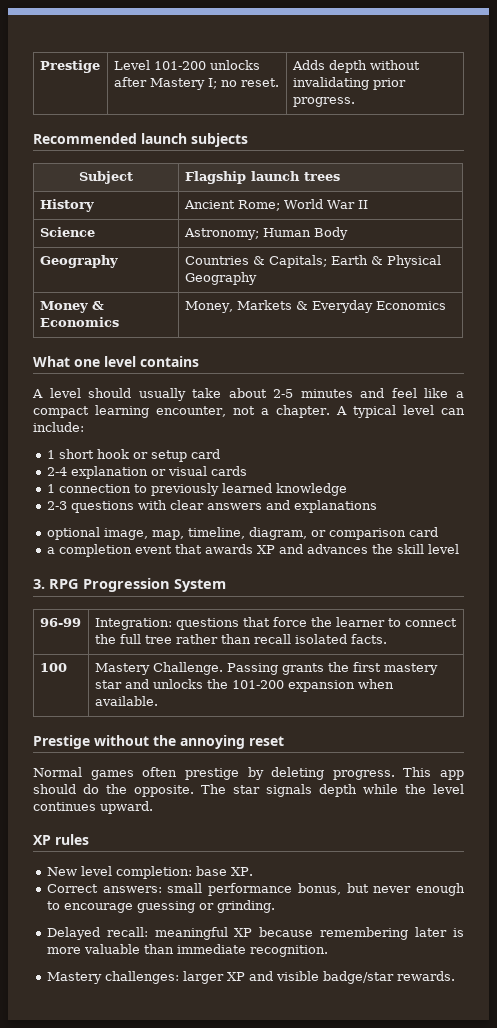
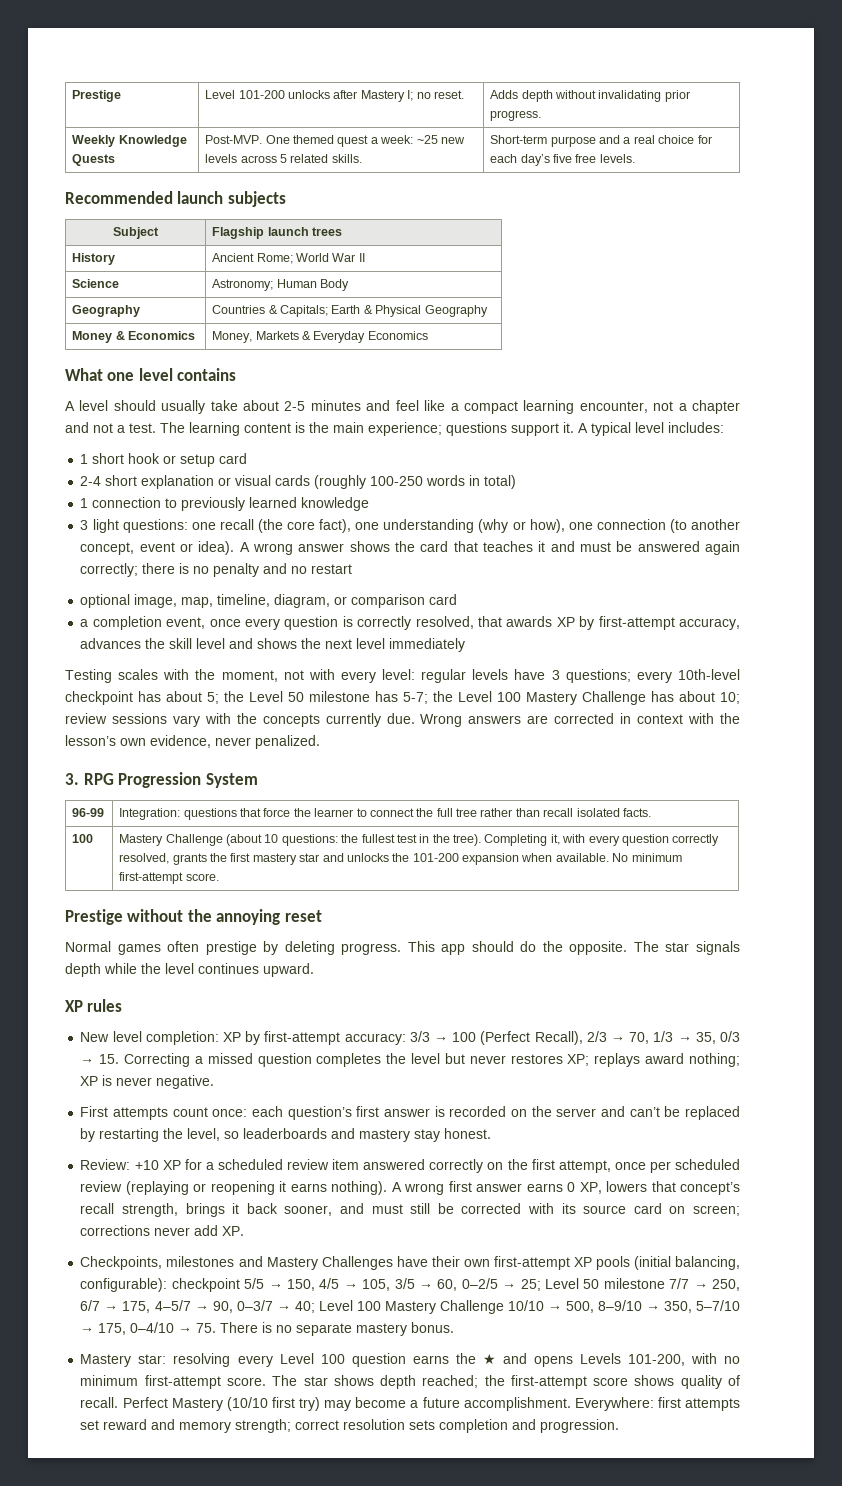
+ Weekly Knowledge Quests | Post-MVP. One themed quest a week: ~25 new levels across 5 related skills. | Short-term purpose and a real choice for each day’s five free levels.
- A level should usually take about 2-5 minutes and feel like a compact learning encounter, not a chapter.
+ A level should usually take about 2-5 minutes and feel like a compact learning encounter, not a chapter and not a test. The learning content is the main experience; questions support it.
- A typical level can include:
+ A typical level includes:
- 2-4 explanation or visual cards
+ 2-4 short explanation or visual cards (roughly 100-250 words in total)
- 2-3 questions with clear answers and explanations
+ 3 light questions: one recall (the core fact), one understanding (why or how), one connection (to another concept, event or idea). A wrong answer shows the card that teaches it and must be answered again correctly; there is no penalty and no restart
- a completion event that awards XP and advances the skill level
+ a completion event, once every question is correctly resolved, that awards XP by first-attempt accuracy, advances the skill level and shows the next level immediately
+ Testing scales with the moment, not with every level: regular levels have 3 questions; every 10th-level checkpoint has about 5; the Level 50 milestone has 5-7; the Level 100 Mastery Challenge has about 10; review sessions vary with the concepts currently due. Wrong answers are corrected in context with the lesson’s own evidence, never penalized.
- 100 | Mastery Challenge. Passing grants the first mastery star and unlocks the 101-200 expansion when available.
+ 100 | Mastery Challenge (about 10 questions: the fullest test in the tree). Completing it, with every question correctly resolved, grants the first mastery star and unlocks the 101-200 expansion when available. No minimum first-attempt score.
- New level completion: base XP.
- Correct answers: small performance bonus, but never enough to encourage guessing or grinding.
- Delayed recall: meaningful XP because remembering later is more valuable than immediate recognition.
- Mastery challenges: larger XP and visible badge/star rewards.
+ New level completion: XP by first-attempt accuracy: 3/3 → 100 (Perfect Recall), 2/3 → 70, 1/3 → 35, 0/3 → 15. Correcting a missed question completes the level but never restores XP; replays award nothing; XP is never negative.
+ First attempts count once: each question’s first answer is recorded on the server and can’t be replaced by restarting the level, so leaderboards and mastery stay honest.
+ Review: +10 XP for a scheduled review item answered correctly on the first attempt, once per scheduled review (replaying or reopening it earns nothing). A wrong first answer earns 0 XP, lowers that concept’s recall strength, brings it back sooner, and must still be corrected with its source card on screen; corrections never add XP.
+ Checkpoints, milestones and Mastery Challenges have their own first-attempt XP pools (initial balancing, configurable): checkpoint 5/5 → 150, 4/5 → 105, 3/5 → 60, 0–2/5 → 25; Level 50 milestone 7/7 → 250, 6/7 → 175, 4–5/7 → 90, 0–3/7 → 40; Level 100 Mastery Challenge 10/10 → 500, 8–9/10 → 350, 5–7/10 → 175, 0–4/10 → 75. There is no separate mastery bonus.
+ Mastery star: resolving every Level 100 question earns the ★ and opens Levels 101-200, with no minimum first-attempt score. The star shows depth reached; the first-attempt score shows quality of recall. Perfect Mastery (10/10 first try) may become a future accomplishment. Everywhere: first attempts set reward and memory strength; correct resolution sets completion and progression.

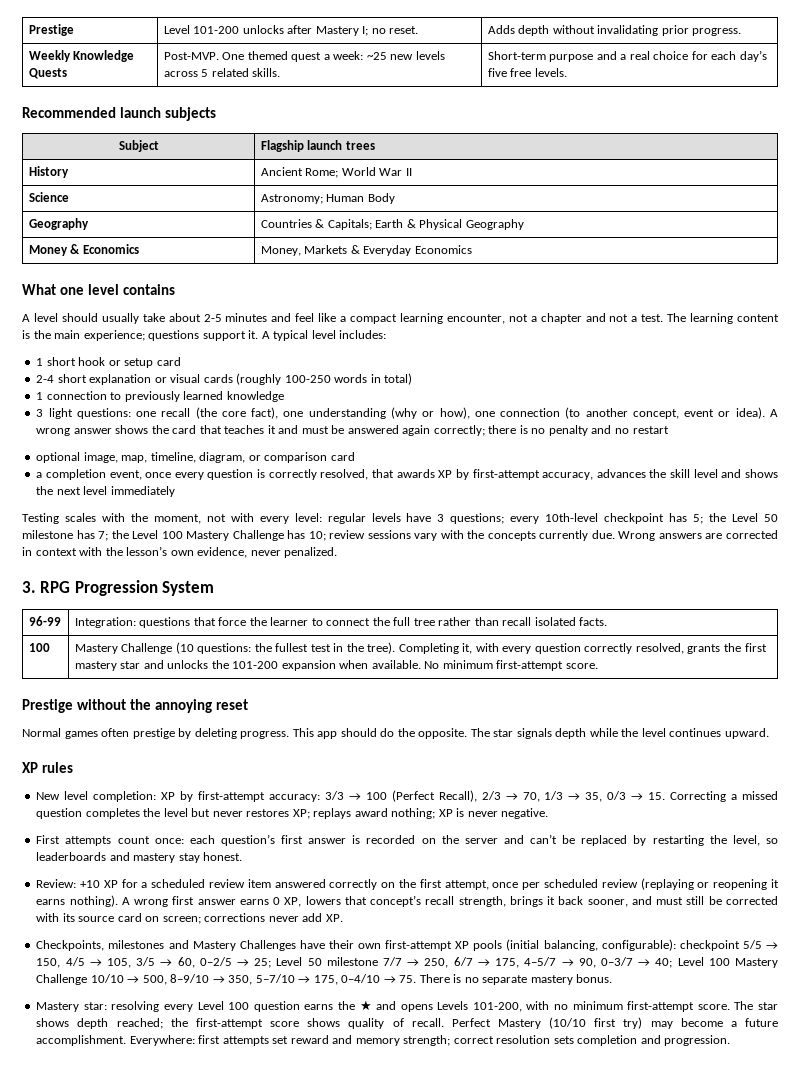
- Testing scales with the moment, not with every level: regular levels have 3 questions; every 10th-level checkpoint has about 5; the Level 50 milestone has 5-7; the Level 100 Mastery Challenge has about 10; review sessions vary with the concepts currently due.
+ Testing scales with the moment, not with every level: regular levels have 3 questions; every 10th-level checkpoint has 5; the Level 50 milestone has 7; the Level 100 Mastery Challenge has 10; review sessions vary with the concepts currently due.
- 100 | Mastery Challenge (about 10 questions: the fullest test in the tree). Completing it, with every question correctly resolved, grants the first mastery star and unlocks the 101-200 expansion when available. No minimum first-attempt score.
+ 100 | Mastery Challenge (10 questions: the fullest test in the tree). Completing it, with every question correctly resolved, grants the first mastery star and unlocks the 101-200 expansion when available. No minimum first-attempt score.

